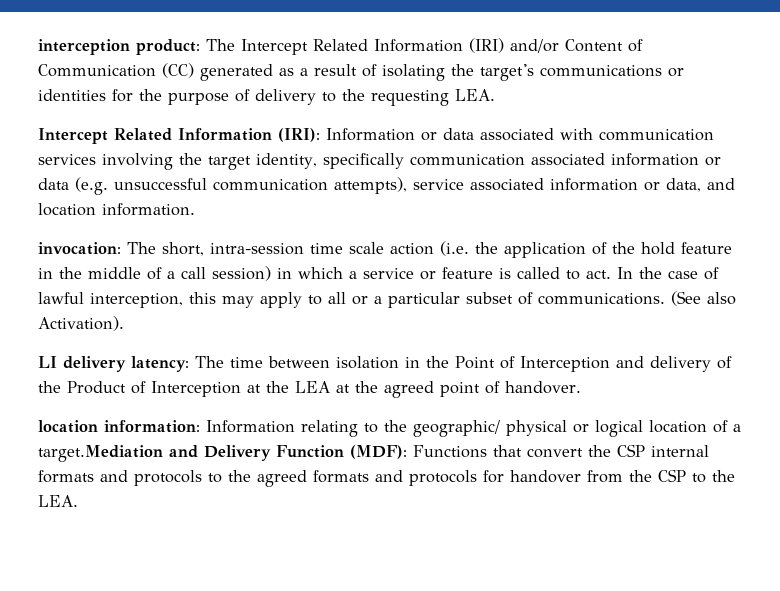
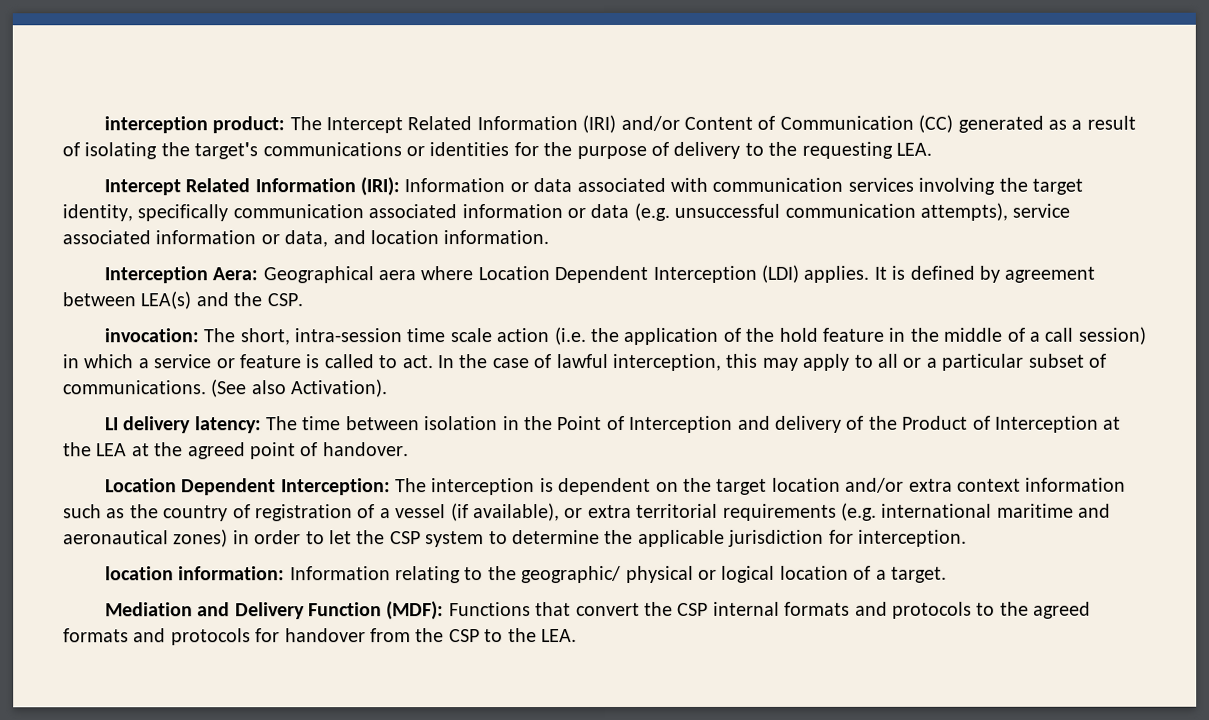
+ Interception Aera: Geographical aera where Location Dependent Interception (LDI) applies. It is defined by agreement between LEA(s) and the CSP.
+ Location Dependent Interception: The interception is dependent on the target location and/or extra context information such as the country of registration of a vessel (if available), or extra territorial requirements (e.g. international maritime and aeronautical zones) in order to let the CSP system to determine the applicable jurisdiction for interception.
- location information: Information relating to the geographic/ physical or logical location of a target.Mediation and Delivery Function (MDF): Functions that convert the CSP internal formats and protocols to the agreed formats and protocols for handover from the CSP to the LEA.
+ location information: Information relating to the geographic/ physical or logical location of a target.
+ Mediation and Delivery Function (MDF): Functions that convert the CSP internal formats and protocols to the agreed formats and protocols for handover from the CSP to the LEA.

